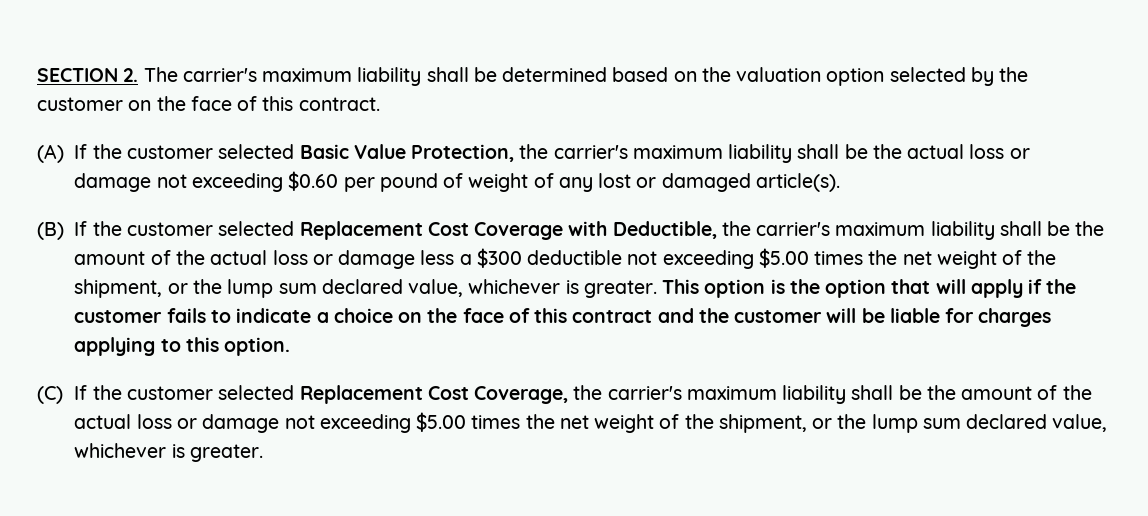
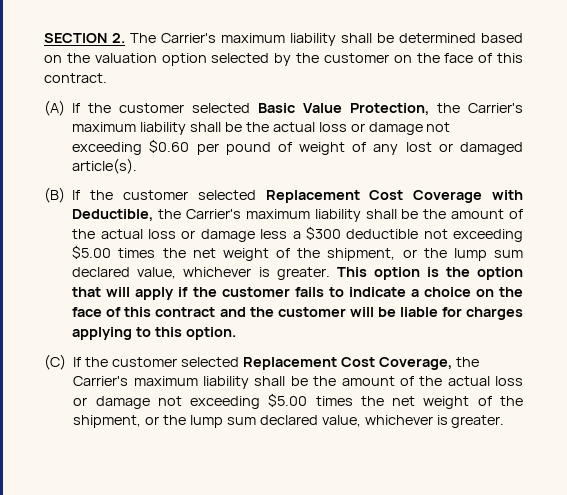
- SECTION 2. The carrier's maximum liability shall be determined based on the valuation option selected by the customer on the face of this contract.
+ SECTION 2. The Carrier's maximum liability shall be determined based on the valuation option selected by the customer on the face of this contract.
- (A) If the customer selected Basic Value Protection, the carrier's maximum liability shall be the actual loss or damage not exceeding $0.60 per pound of weight of any lost or damaged article(s).
+ (A) If the customer selected Basic Value Protection, the Carrier's maximum liability shall be the actual loss or damage not exceeding $0.60 per pound of weight of any lost or damaged article(s).
- (B) If the customer selected Replacement Cost Coverage with Deductible, the carrier's maximum liability shall be the amount of the actual loss or damage less a $300 deductible not exceeding $5.00 times the net weight of the shipment, or the lump sum declared value, whichever is greater.
+ (B) If the customer selected Replacement Cost Coverage with Deductible, the Carrier's maximum liability shall be the amount of the actual loss or damage less a $300 deductible not exceeding $5.00 times the net weight of the shipment, or the lump sum declared value, whichever is greater.
- (C) If the customer selected Replacement Cost Coverage, the carrier's maximum liability shall be the amount of the actual loss or damage not exceeding $5.00 times the net weight of the shipment, or the lump sum declared value, whichever is greater.
+ (C) If the customer selected Replacement Cost Coverage, the Carrier's maximum liability shall be the amount of the actual loss or damage not exceeding $5.00 times the net weight of the shipment, or the lump sum declared value, whichever is greater.

